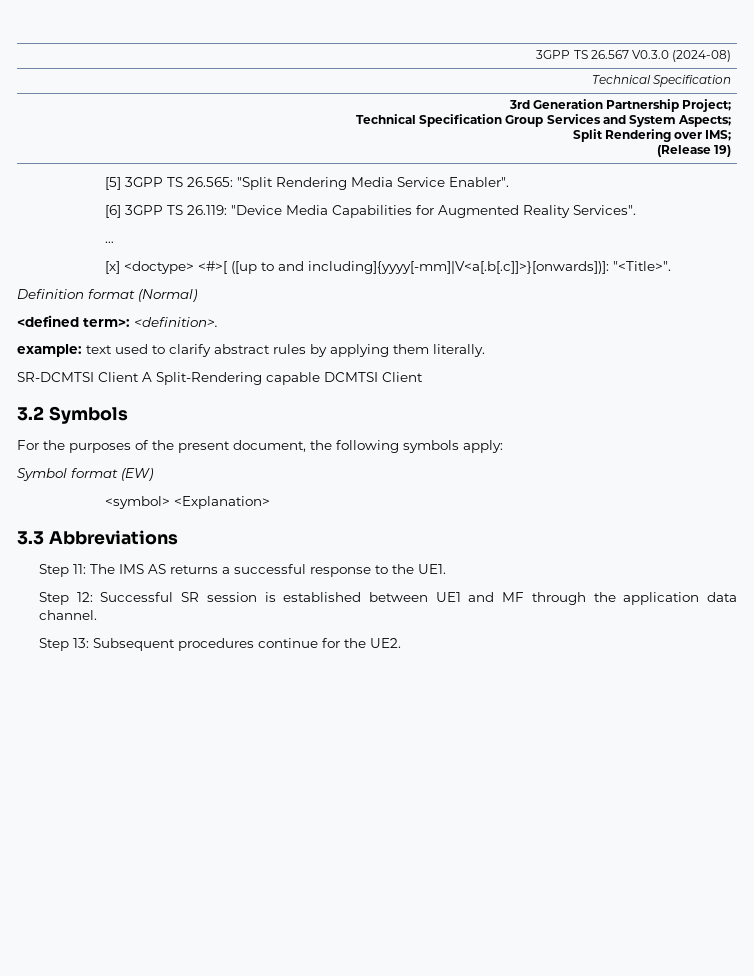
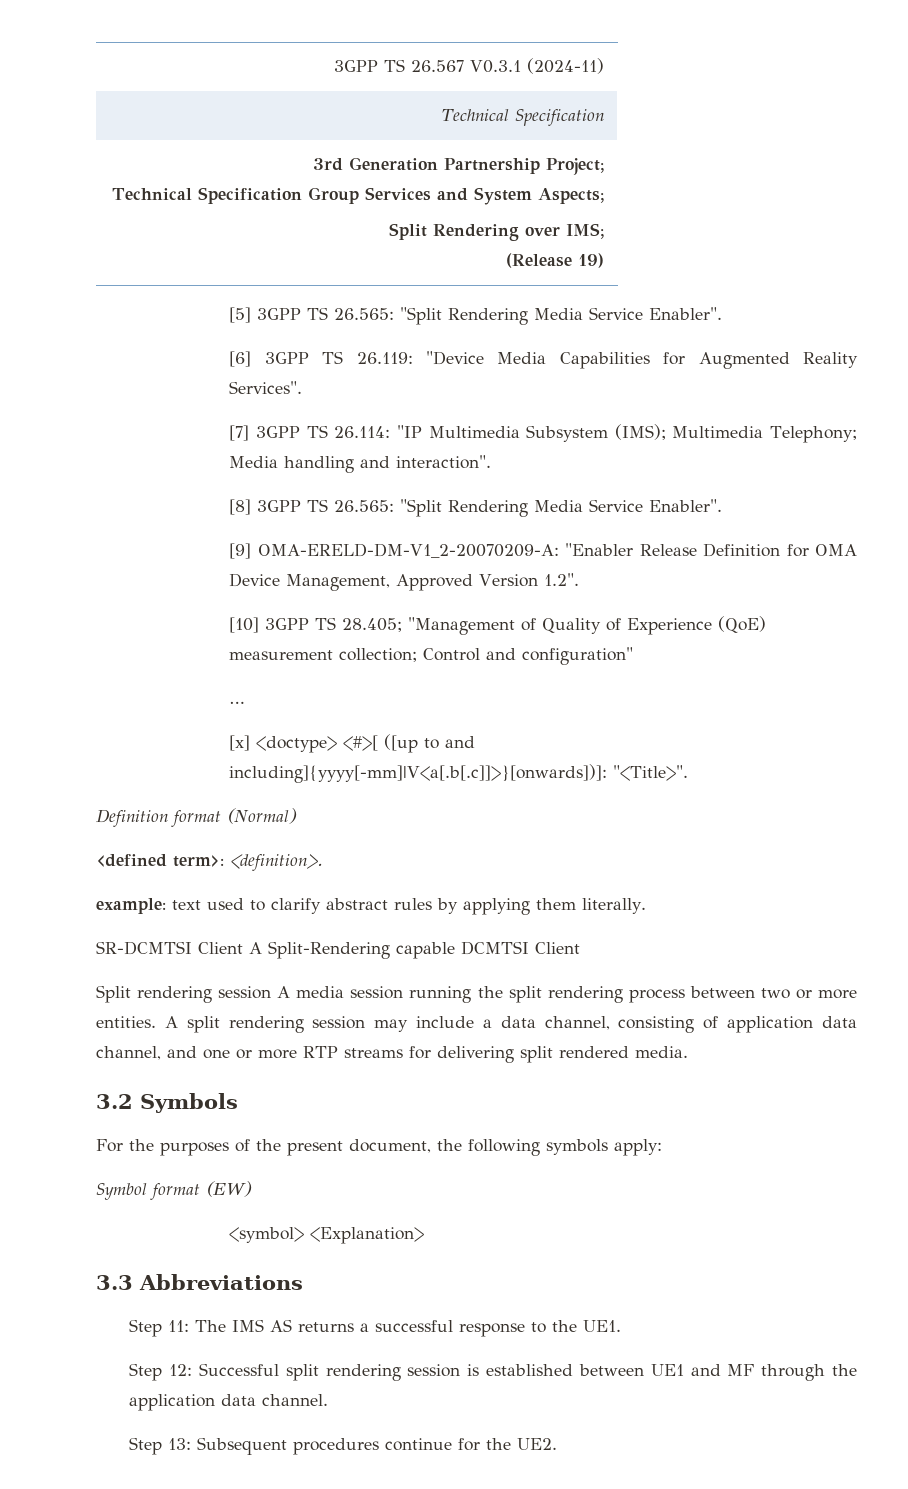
- 3GPP TS 26.567 V0.3.0 (2024-08)
+ 3GPP TS 26.567 V0.3.1 (2024-11)
+ [7] 3GPP TS 26.114: "IP Multimedia Subsystem (IMS); Multimedia Telephony; Media handling and interaction".
+ [8] 3GPP TS 26.565: "Split Rendering Media Service Enabler".
+ [9] OMA-ERELD-DM-V1_2-20070209-A: "Enabler Release Definition for OMA Device Management, Approved Version 1.2".
+ [10] 3GPP TS 28.405; "Management of Quality of Experience (QoE) measurement collection; Control and configuration"
+ Split rendering session A media session running the split rendering process between two or more entities. A split rendering session may include a data channel, consisting of application data channel, and one or more RTP streams for delivering split rendered media.
- Step 12: Successful SR session is established between UE1 and MF through the application data channel.
+ Step 12: Successful split rendering session is established between UE1 and MF through the application data channel.

